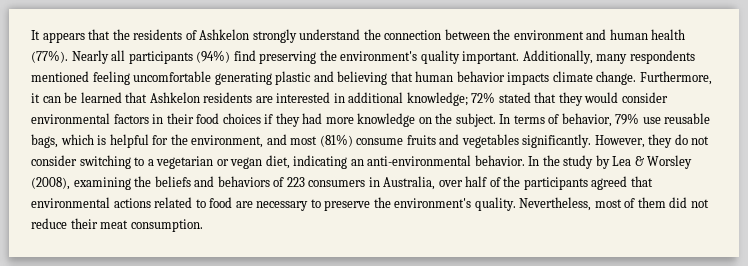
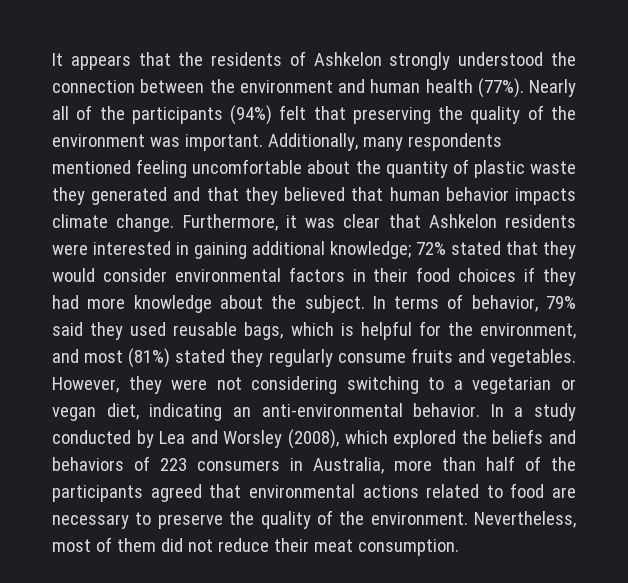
- It appears that the residents of Ashkelon strongly understand the connection between the environment and human health (77%).
+ It appears that the residents of Ashkelon strongly understood the connection between the environment and human health (77%).
- Nearly all participants (94%) find preserving the environment's quality important.
+ Nearly all of the participants (94%) felt that preserving the quality of the environment was important.
- Additionally, many respondents mentioned feeling uncomfortable generating plastic and believing that human behavior impacts climate change.
+ Additionally, many respondents mentioned feeling uncomfortable about the quantity of plastic waste they generated and that they believed that human behavior impacts climate change.
- Furthermore, it can be learned that Ashkelon residents are interested in additional knowledge; 72% stated that they would consider environmental factors in their food choices if they had more knowledge on the subject.
+ Furthermore, it was clear that Ashkelon residents were interested in gaining additional knowledge; 72% stated that they would consider environmental factors in their food choices if they had more knowledge about the subject.
- In terms of behavior, 79% use reusable bags, which is helpful for the environment, and most (81%) consume fruits and vegetables significantly. However, they do not consider switching to a vegetarian or vegan diet, indicating an anti-environmental behavior.
+ In terms of behavior, 79% said they used reusable bags, which is helpful for the environment, and most (81%) stated they regularly consume fruits and vegetables. However, they were not considering switching to a vegetarian or vegan diet, indicating an anti-environmental behavior.
- In the study by Lea & Worsley (2008), examining the beliefs and behaviors of 223 consumers in Australia, over half of the participants agreed that environmental actions related to food are necessary to preserve the environment's quality.
+ In a study conducted by Lea and Worsley (2008), which explored the beliefs and behaviors of 223 consumers in Australia, more than half of the participants agreed that environmental actions related to food are necessary to preserve the quality of the environment.

